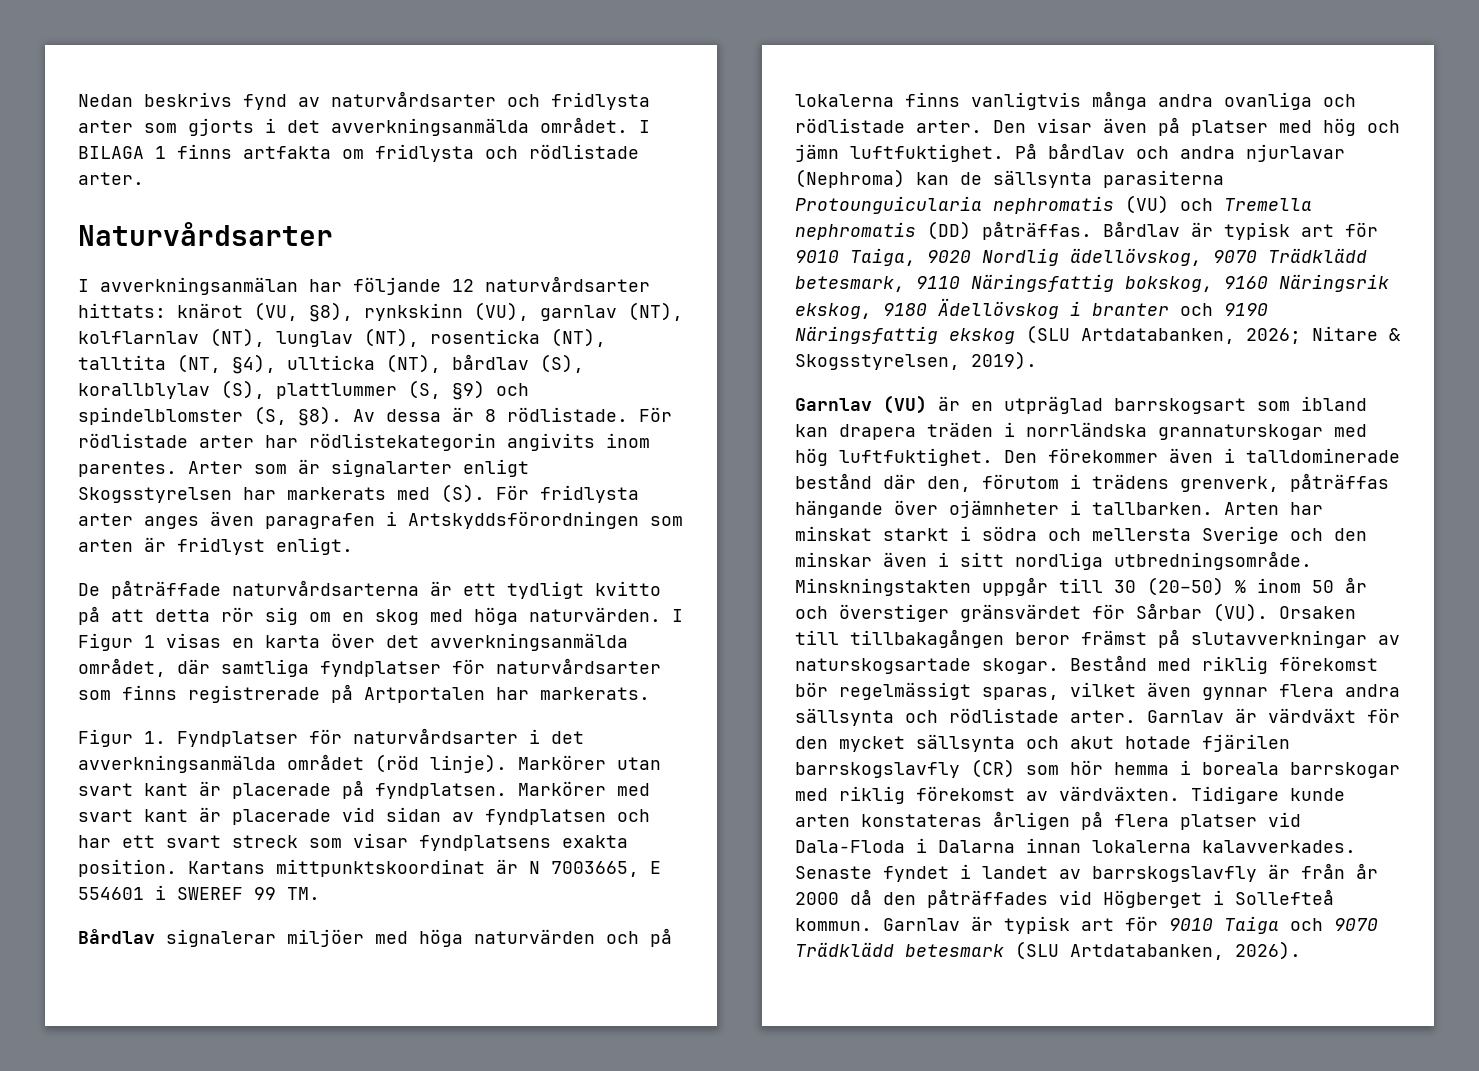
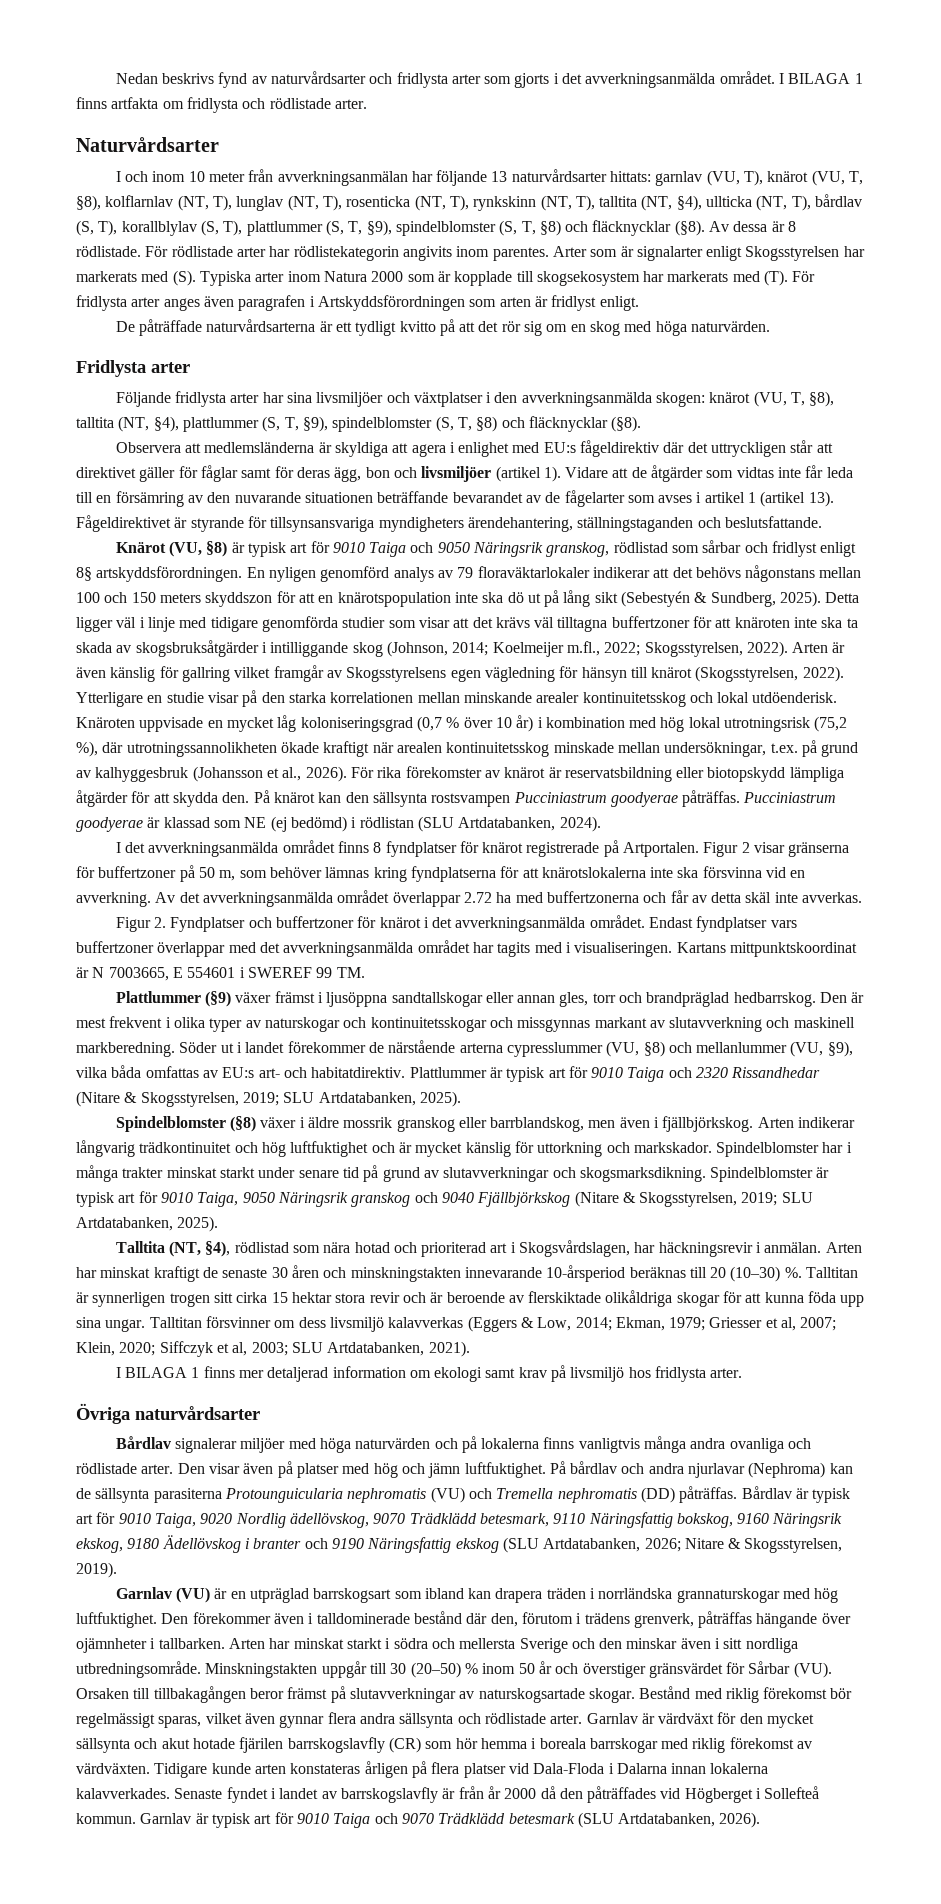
- I avverkningsanmälan har följande 12 naturvårdsarter hittats: knärot (VU, §8), rynkskinn (VU), garnlav (NT), kolflarnlav (NT), lunglav (NT), rosenticka (NT), talltita (NT, §4), ullticka (NT), bårdlav (S), korallblylav (S), plattlummer (S, §9) och spindelblomster (S, §8).
+ I och inom 10 meter från avverkningsanmälan har följande 13 naturvårdsarter hittats: garnlav (VU, T), knärot (VU, T, §8), kolflarnlav (NT, T), lunglav (NT, T), rosenticka (NT, T), rynkskinn (NT, T), talltita (NT, §4), ullticka (NT, T), bårdlav (S, T), korallblylav (S, T), plattlummer (S, T, §9), spindelblomster (S, T, §8) och fläcknycklar (§8).
- Arter som är signalarter enligt Skogsstyrelsen har markerats med (S). För fridlysta arter anges även paragrafen i Artskyddsförordningen som arten är fridlyst enligt.
+ Arter som är signalarter enligt Skogsstyrelsen har markerats med (S). Typiska arter inom Natura 2000 som är kopplade till skogsekosystem har markerats med (T). För fridlysta arter anges även paragrafen i Artskyddsförordningen som arten är fridlyst enligt.
- De påträffade naturvårdsarterna är ett tydligt kvitto på att detta rör sig om en skog med höga naturvärden. I Figur 1 visas en karta över det avverkningsanmälda området, där samtliga fyndplatser för naturvårdsarter som finns registrerade på Artportalen har markerats.
- Figur 1. Fyndplatser för naturvårdsarter i det avverkningsanmälda området (röd linje). Markörer utan svart kant är placerade på fyndplatsen. Markörer med svart kant är placerade vid sidan av fyndplatsen och har ett svart streck som visar fyndplatsens exakta position.
+ De påträffade naturvårdsarterna är ett tydligt kvitto på att det rör sig om en skog med höga naturvärden.
+ Fridlysta arter
+ Följande fridlysta arter har sina livsmiljöer och växtplatser i den avverkningsanmälda skogen: knärot (VU, T, §8), talltita (NT, §4), plattlummer (S, T, §9), spindelblomster (S, T, §8) och fläcknycklar (§8).
+ Observera att medlemsländerna är skyldiga att agera i enlighet med EU:s fågeldirektiv där det uttryckligen står att direktivet gäller för fåglar samt för deras ägg, bon och livsmiljöer (artikel 1). Vidare att de åtgärder som vidtas inte får leda till en försämring av den nuvarande situationen beträffande bevarandet av de fågelarter som avses i artikel 1 (artikel 13). Fågeldirektivet är styrande för tillsynsansvariga myndigheters ärendehantering, ställningstaganden och beslutsfattande.
+ Knärot (VU, §8) är typisk art för 9010 Taiga och 9050 Näringsrik granskog, rödlistad som sårbar och fridlyst enligt 8§ artskyddsförordningen. En nyligen genomförd analys av 79 floraväktarlokaler indikerar att det behövs någonstans mellan 100 och 150 meters skyddszon för att en knärotspopulation inte ska dö ut på lång sikt (Sebestyén & Sundberg, 2025). Detta ligger väl i linje med tidigare genomförda studier som visar att det krävs väl tilltagna buffertzoner för att knäroten inte ska ta skada av skogsbruksåtgärder i intilliggande skog (Johnson, 2014; Koelmeijer m.fl., 2022; Skogsstyrelsen, 2022). Arten är även känslig för gallring vilket framgår av Skogsstyrelsens egen vägledning för hänsyn till knärot (Skogsstyrelsen, 2022). Ytterligare en studie visar på den starka korrelationen mellan minskande arealer kontinuitetsskog och lokal utdöenderisk. Knäroten uppvisade en mycket låg koloniseringsgrad (0,7 % över 10 år) i kombination med hög lokal utrotningsrisk (75,2 %), där utrotningssannolikheten ökade kraftigt när arealen kontinuitetsskog minskade mellan undersökningar, t.ex. på grund av kalhyggesbruk (Johansson et al., 2026). För rika förekomster av knärot är reservatsbildning eller biotopskydd lämpliga åtgärder för att skydda den. På knärot kan den sällsynta rostsvampen Pucciniastrum goodyerae påträffas. Pucciniastrum goodyerae är klassad som NE (ej bedömd) i rödlistan (SLU Artdatabanken, 2024).
+ I det avverkningsanmälda området finns 8 fyndplatser för knärot registrerade på Artportalen. Figur 2 visar gränserna för buffertzoner på 50 m, som behöver lämnas kring fyndplatserna för att knärotslokalerna inte ska försvinna vid en avverkning. Av det avverkningsanmälda området överlappar 2.72 ha med buffertzonerna och får av detta skäl inte avverkas.
+ Figur 2. Fyndplatser och buffertzoner för knärot i det avverkningsanmälda området. Endast fyndplatser vars buffertzoner överlappar med det avverkningsanmälda området har tagits med i visualiseringen.
+ Plattlummer (§9) växer främst i ljusöppna sandtallskogar eller annan gles, torr och brandpräglad hedbarrskog. Den är mest frekvent i olika typer av naturskogar och kontinuitetsskogar och missgynnas markant av slutavverkning och maskinell markberedning. Söder ut i landet förekommer de närstående arterna cypresslummer (VU, §8) och mellanlummer (VU, §9), vilka båda omfattas av EU:s art- och habitatdirektiv. Plattlummer är typisk art för 9010 Taiga och 2320 Rissandhedar (Nitare & Skogsstyrelsen, 2019; SLU Artdatabanken, 2025).
+ Spindelblomster (§8) växer i äldre mossrik granskog eller barrblandskog, men även i fjällbjörkskog. Arten indikerar långvarig trädkontinuitet och hög luftfuktighet och är mycket känslig för uttorkning och markskador. Spindelblomster har i många trakter minskat starkt under senare tid på grund av slutavverkningar och skogsmarksdikning. Spindelblomster är typisk art för 9010 Taiga, 9050 Näringsrik granskog och 9040 Fjällbjörkskog (Nitare & Skogsstyrelsen, 2019; SLU Artdatabanken, 2025).
+ Talltita (NT, §4), rödlistad som nära hotad och prioriterad art i Skogsvårdslagen, har häckningsrevir i anmälan. Arten har minskat kraftigt de senaste 30 åren och minskningstakten innevarande 10-årsperiod beräknas till 20 (10–30) %. Talltitan är synnerligen trogen sitt cirka 15 hektar stora revir och är beroende av flerskiktade olikåldriga skogar för att kunna föda upp sina ungar. Talltitan försvinner om dess livsmiljö kalavverkas (Eggers & Low, 2014; Ekman, 1979; Griesser et al, 2007; Klein, 2020; Siffczyk et al, 2003; SLU Artdatabanken, 2021).
+ I BILAGA 1 finns mer detaljerad information om ekologi samt krav på livsmiljö hos fridlysta arter.
+ Övriga naturvårdsarter

